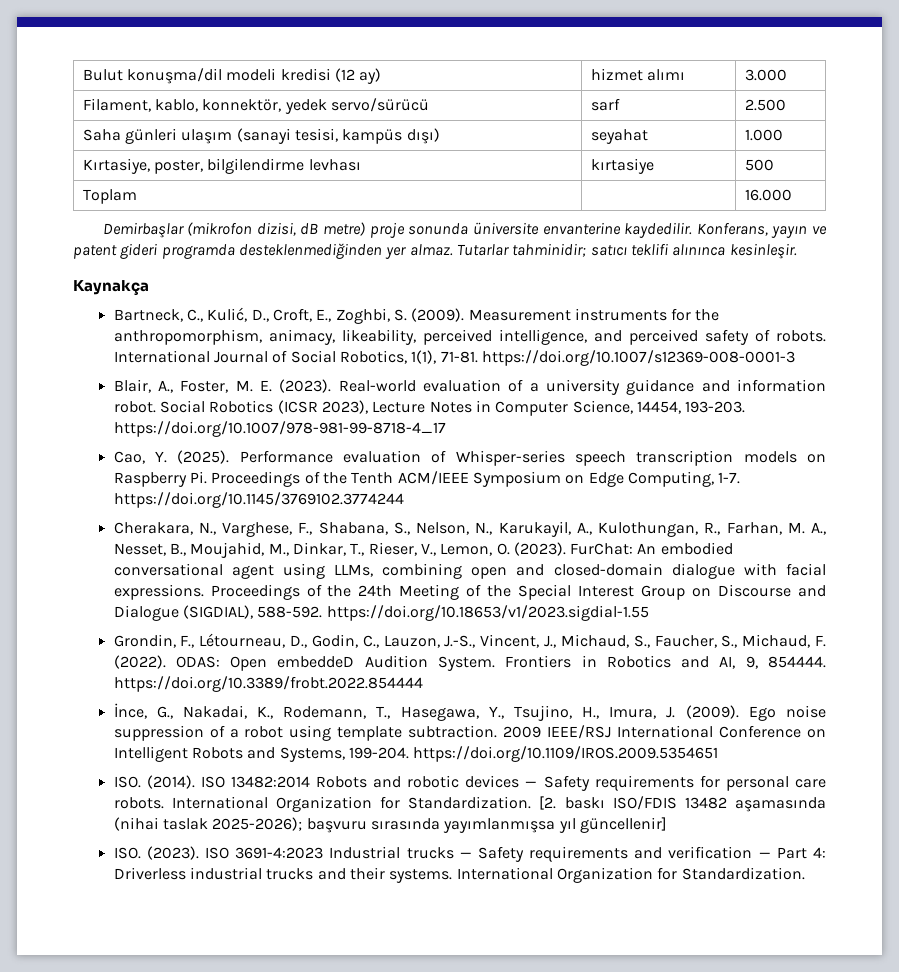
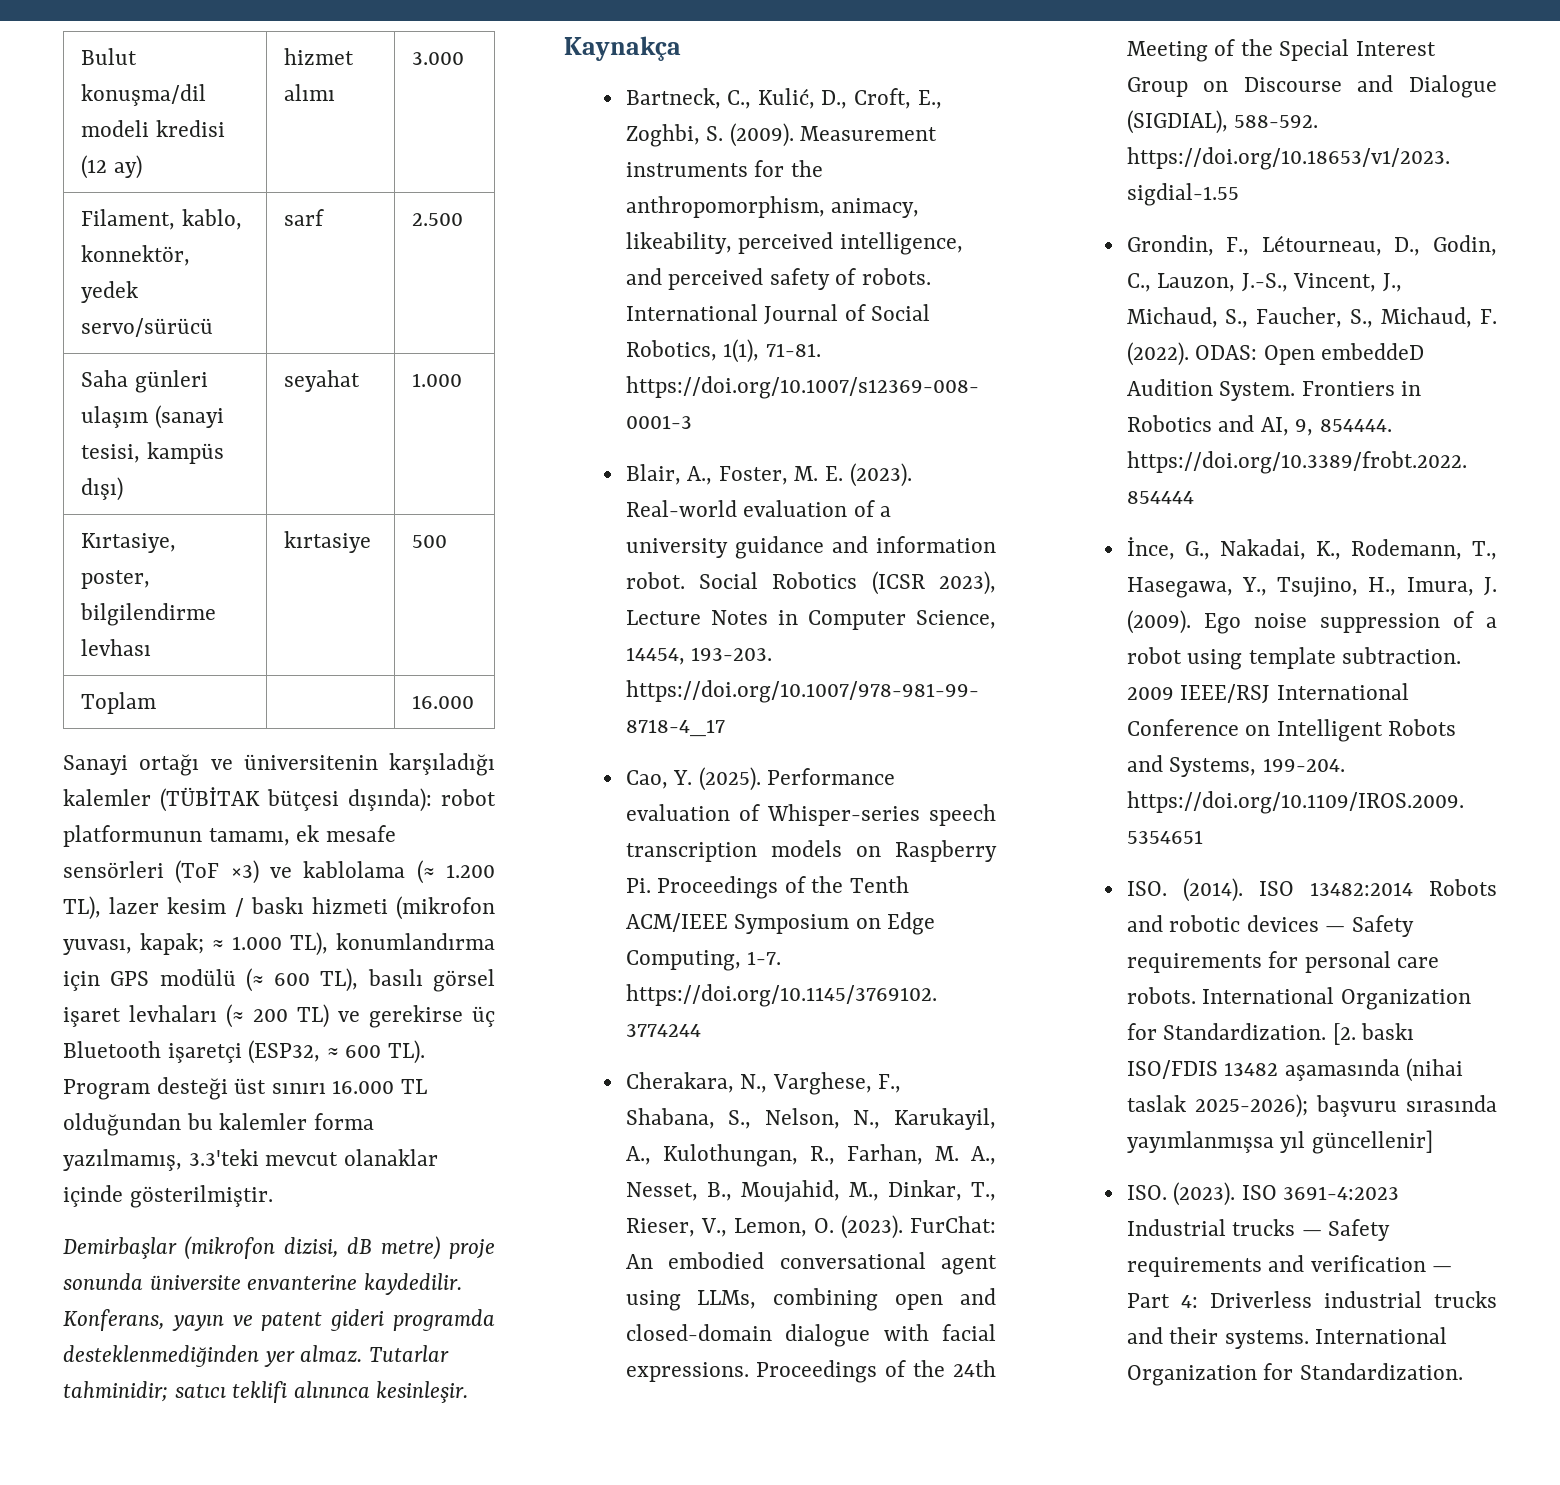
+ Sanayi ortağı ve üniversitenin karşıladığı kalemler (TÜBİTAK bütçesi dışında): robot platformunun tamamı, ek mesafe sensörleri (ToF ×3) ve kablolama (≈ 1.200 TL), lazer kesim / baskı hizmeti (mikrofon yuvası, kapak; ≈ 1.000 TL), konumlandırma için GPS modülü (≈ 600 TL), basılı görsel işaret levhaları (≈ 200 TL) ve gerekirse üç Bluetooth işaretçi (ESP32, ≈ 600 TL). Program desteği üst sınırı 16.000 TL olduğundan bu kalemler forma yazılmamış, 3.3'teki mevcut olanaklar içinde gösterilmiştir.

